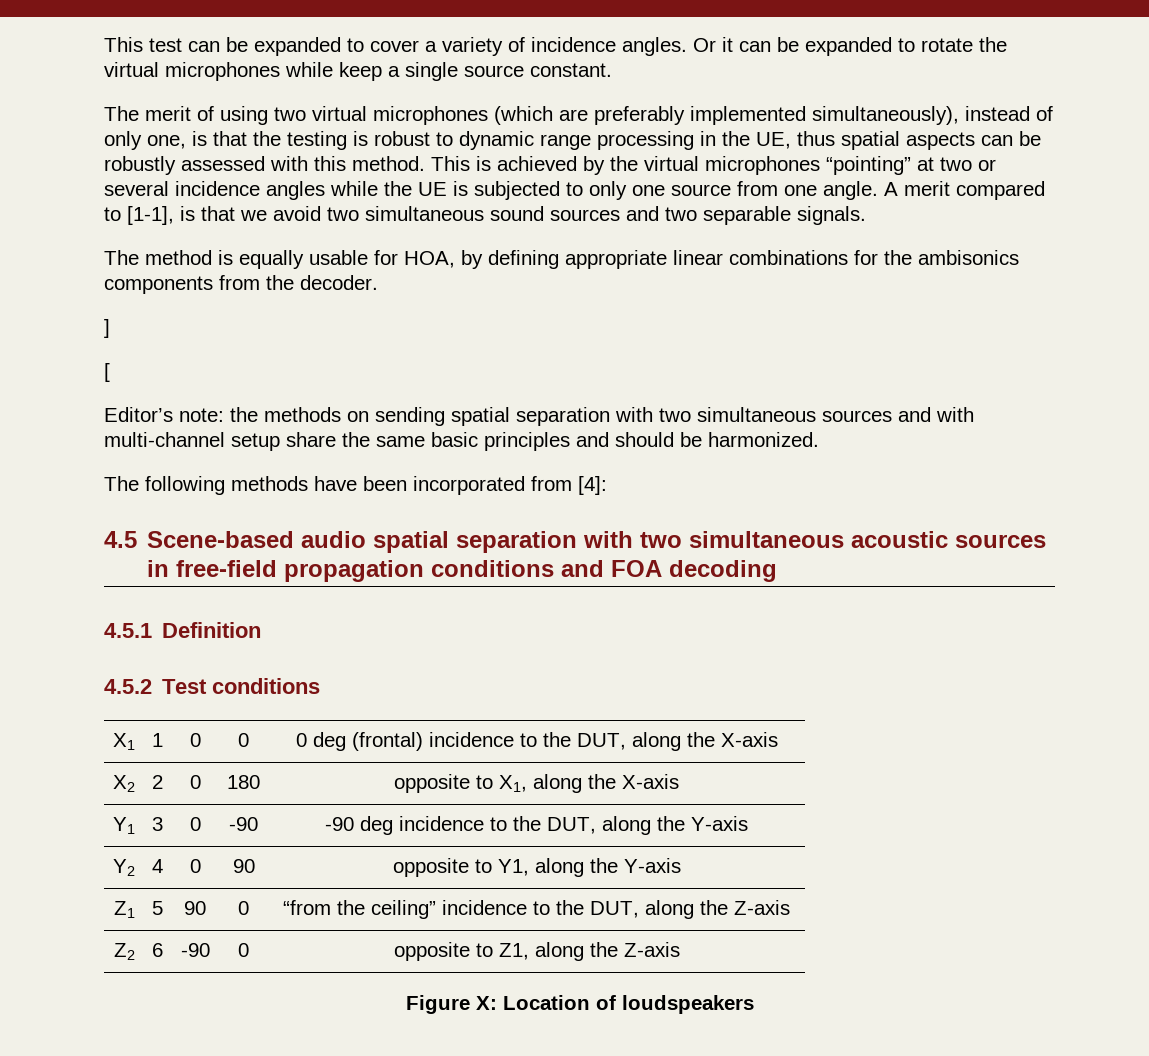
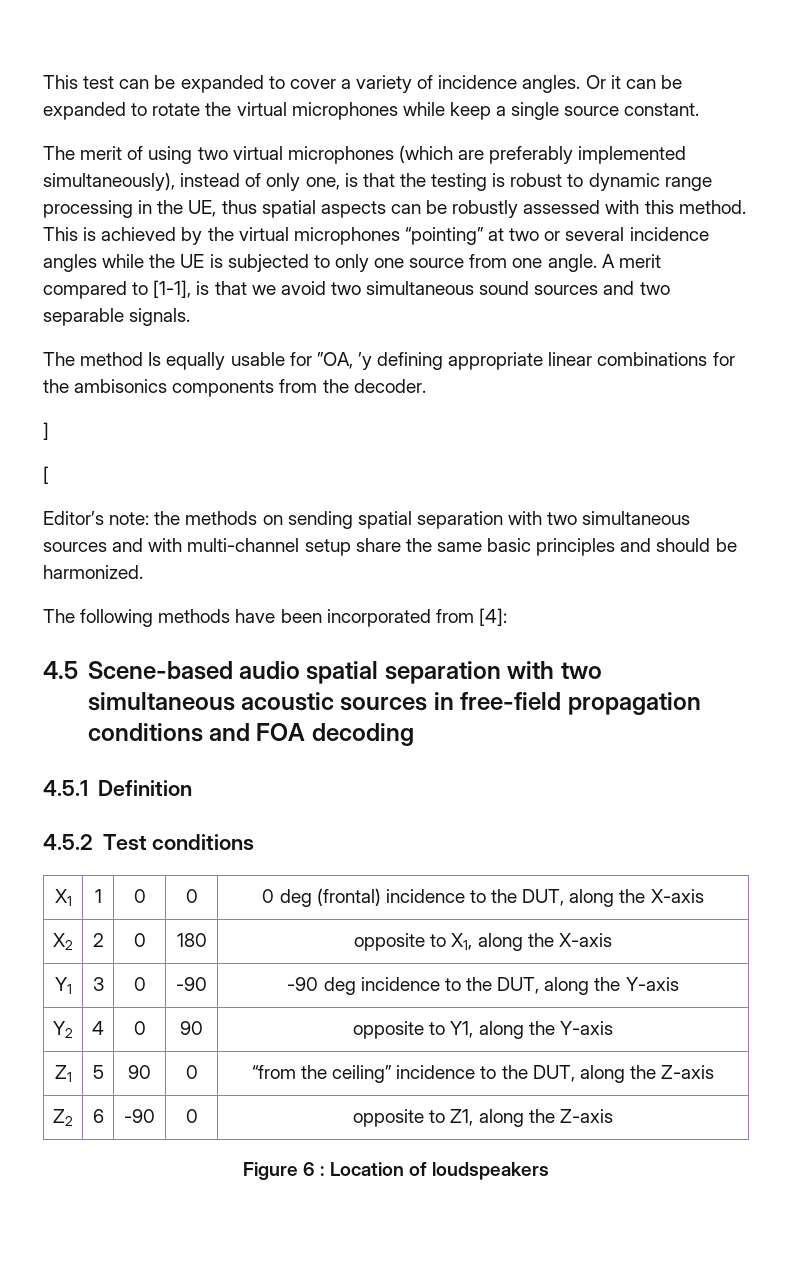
- The method is equally usable for HOA, by defining appropriate linear combinations for the ambisonics components from the decoder.
+ The method Is equally usable for ”OA, ’y defining appropriate linear combinations for the ambisonics components from the decoder.
- Figure X: Location of loudspeakers
+ Figure 6 : Location of loudspeakers

